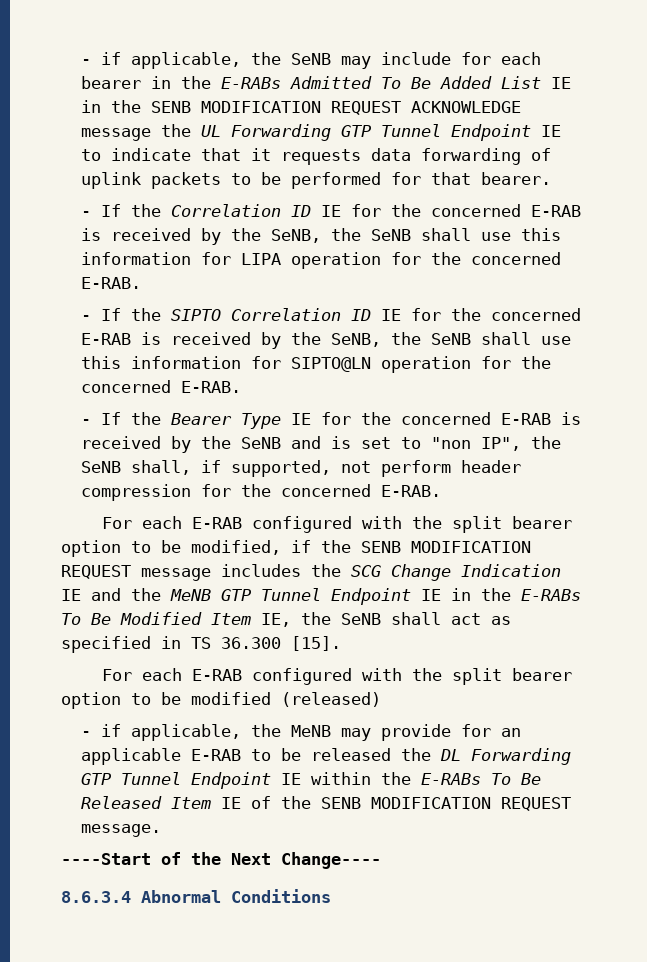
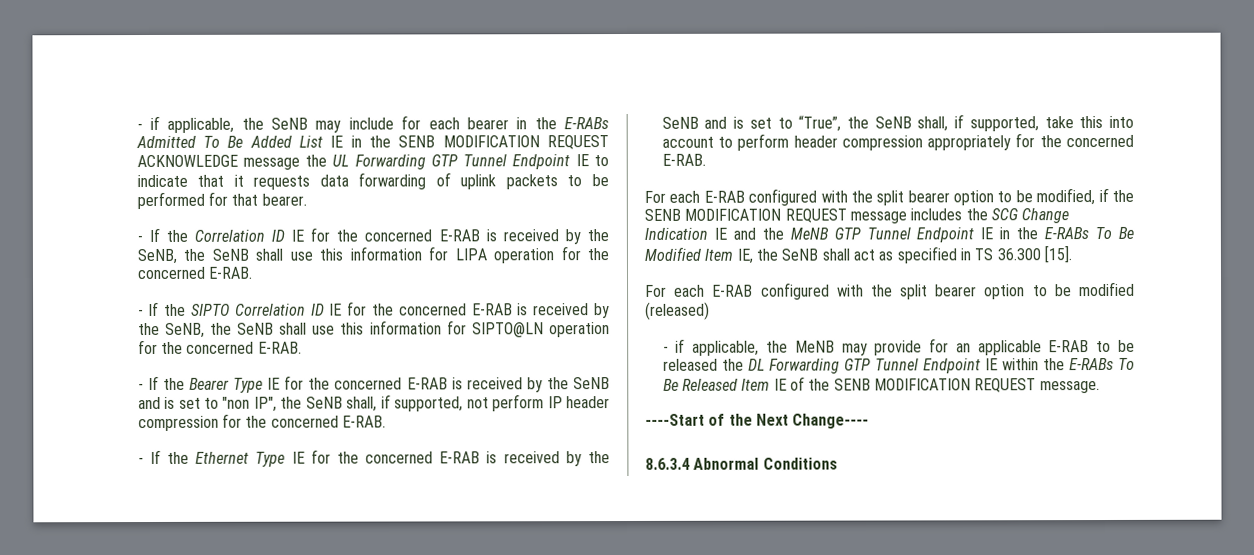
- - If the Bearer Type IE for the concerned E-RAB is received by the SeNB and is set to "non IP", the SeNB shall, if supported, not perform header compression for the concerned E-RAB.
+ - If the Bearer Type IE for the concerned E-RAB is received by the SeNB and is set to "non IP", the SeNB shall, if supported, not perform IP header compression for the concerned E-RAB.
+ - If the Ethernet Type IE for the concerned E-RAB is received by the SeNB and is set to “True”, the SeNB shall, if supported, take this into account to perform header compression appropriately for the concerned E-RAB.

